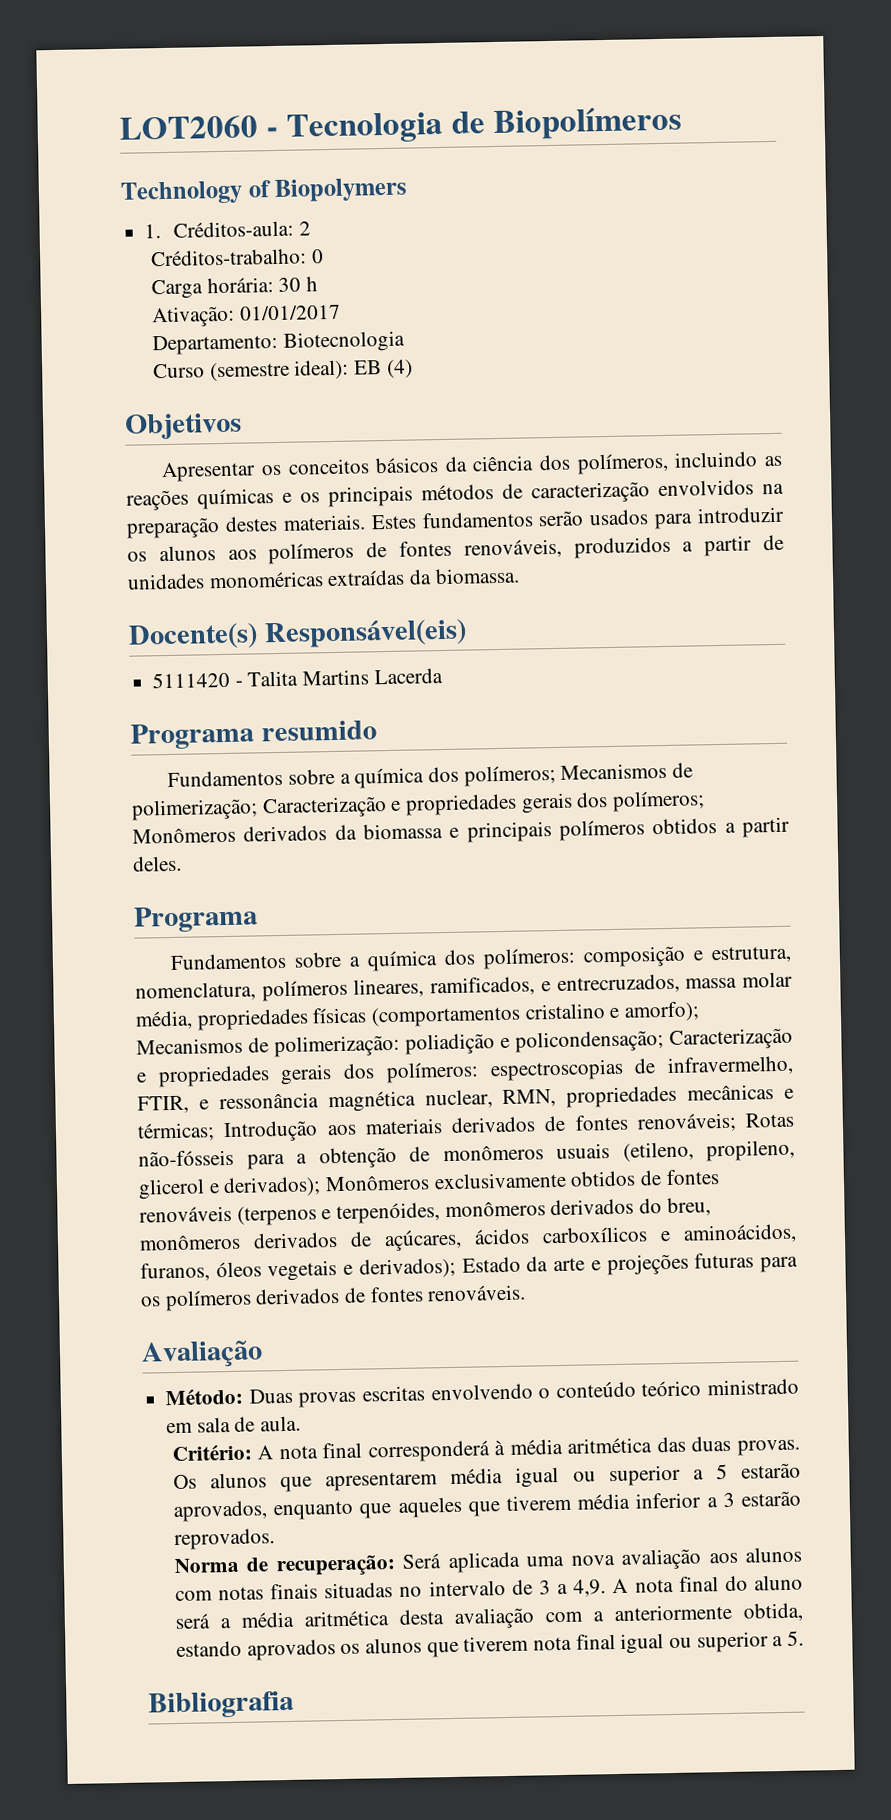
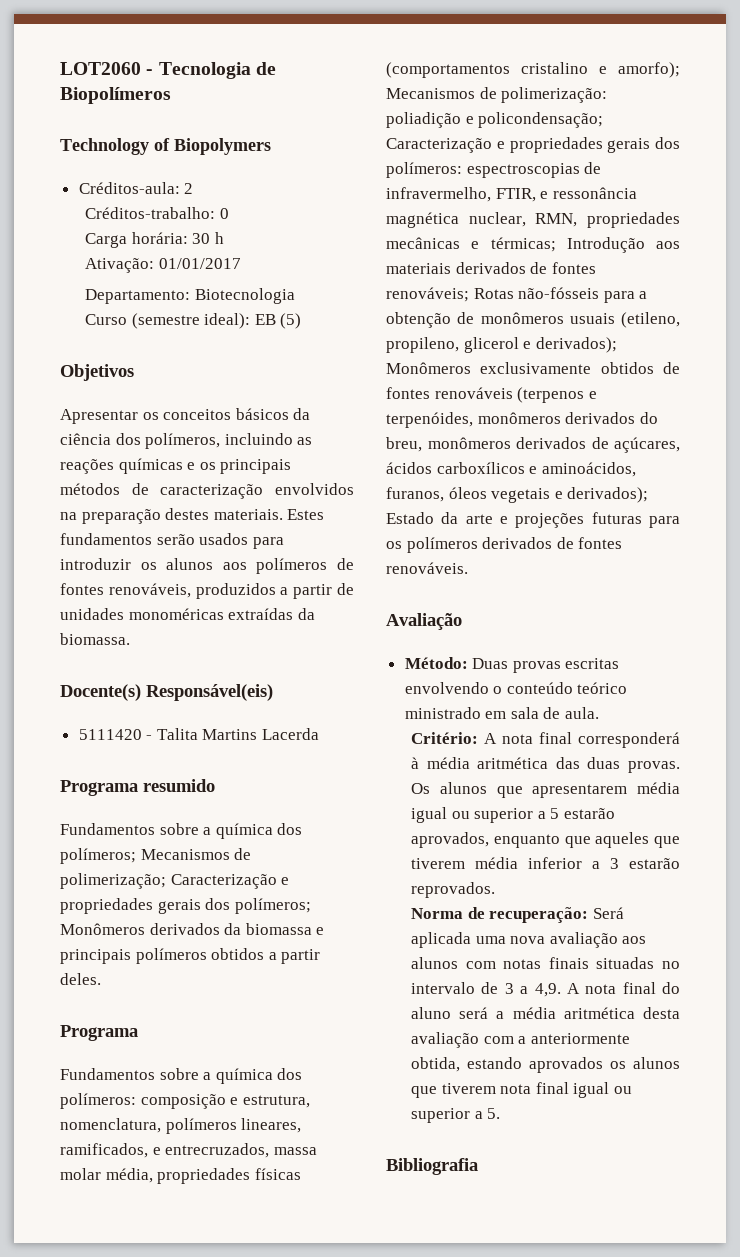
- 1. Créditos-aula: 2
+ Créditos-aula: 2
- Curso (semestre ideal): EB (4)
+ Curso (semestre ideal): EB (5)

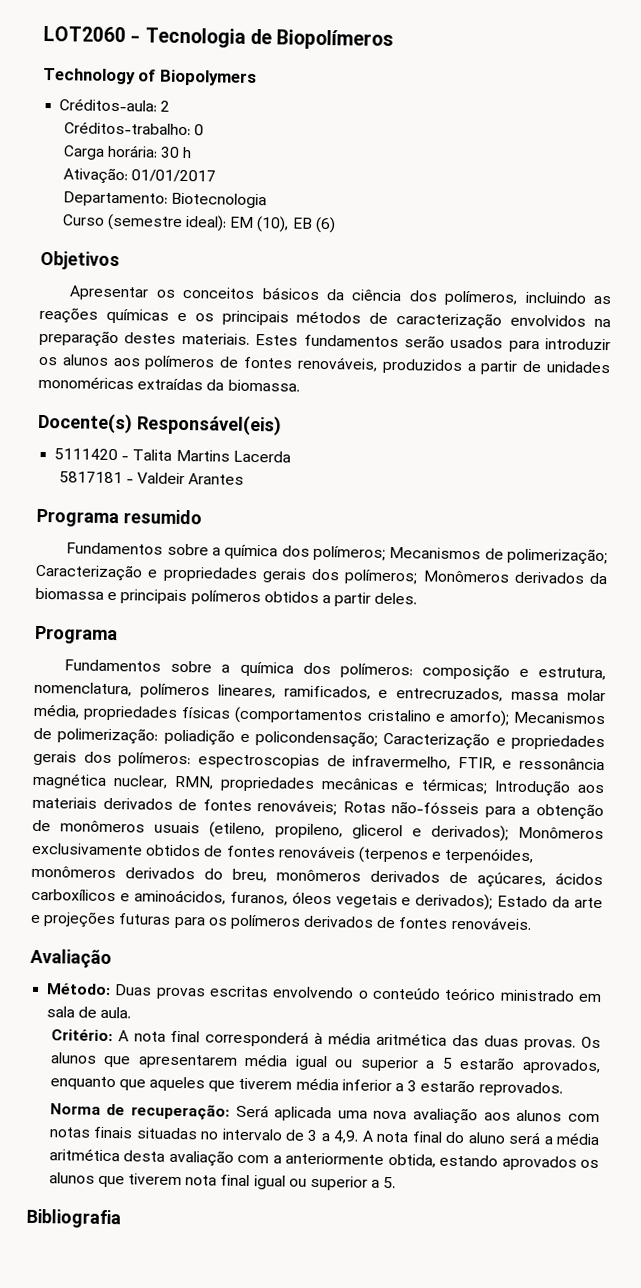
- Curso (semestre ideal): EB (5)
+ Curso (semestre ideal): EM (10), EB (6)
+ 5817181 - Valdeir Arantes

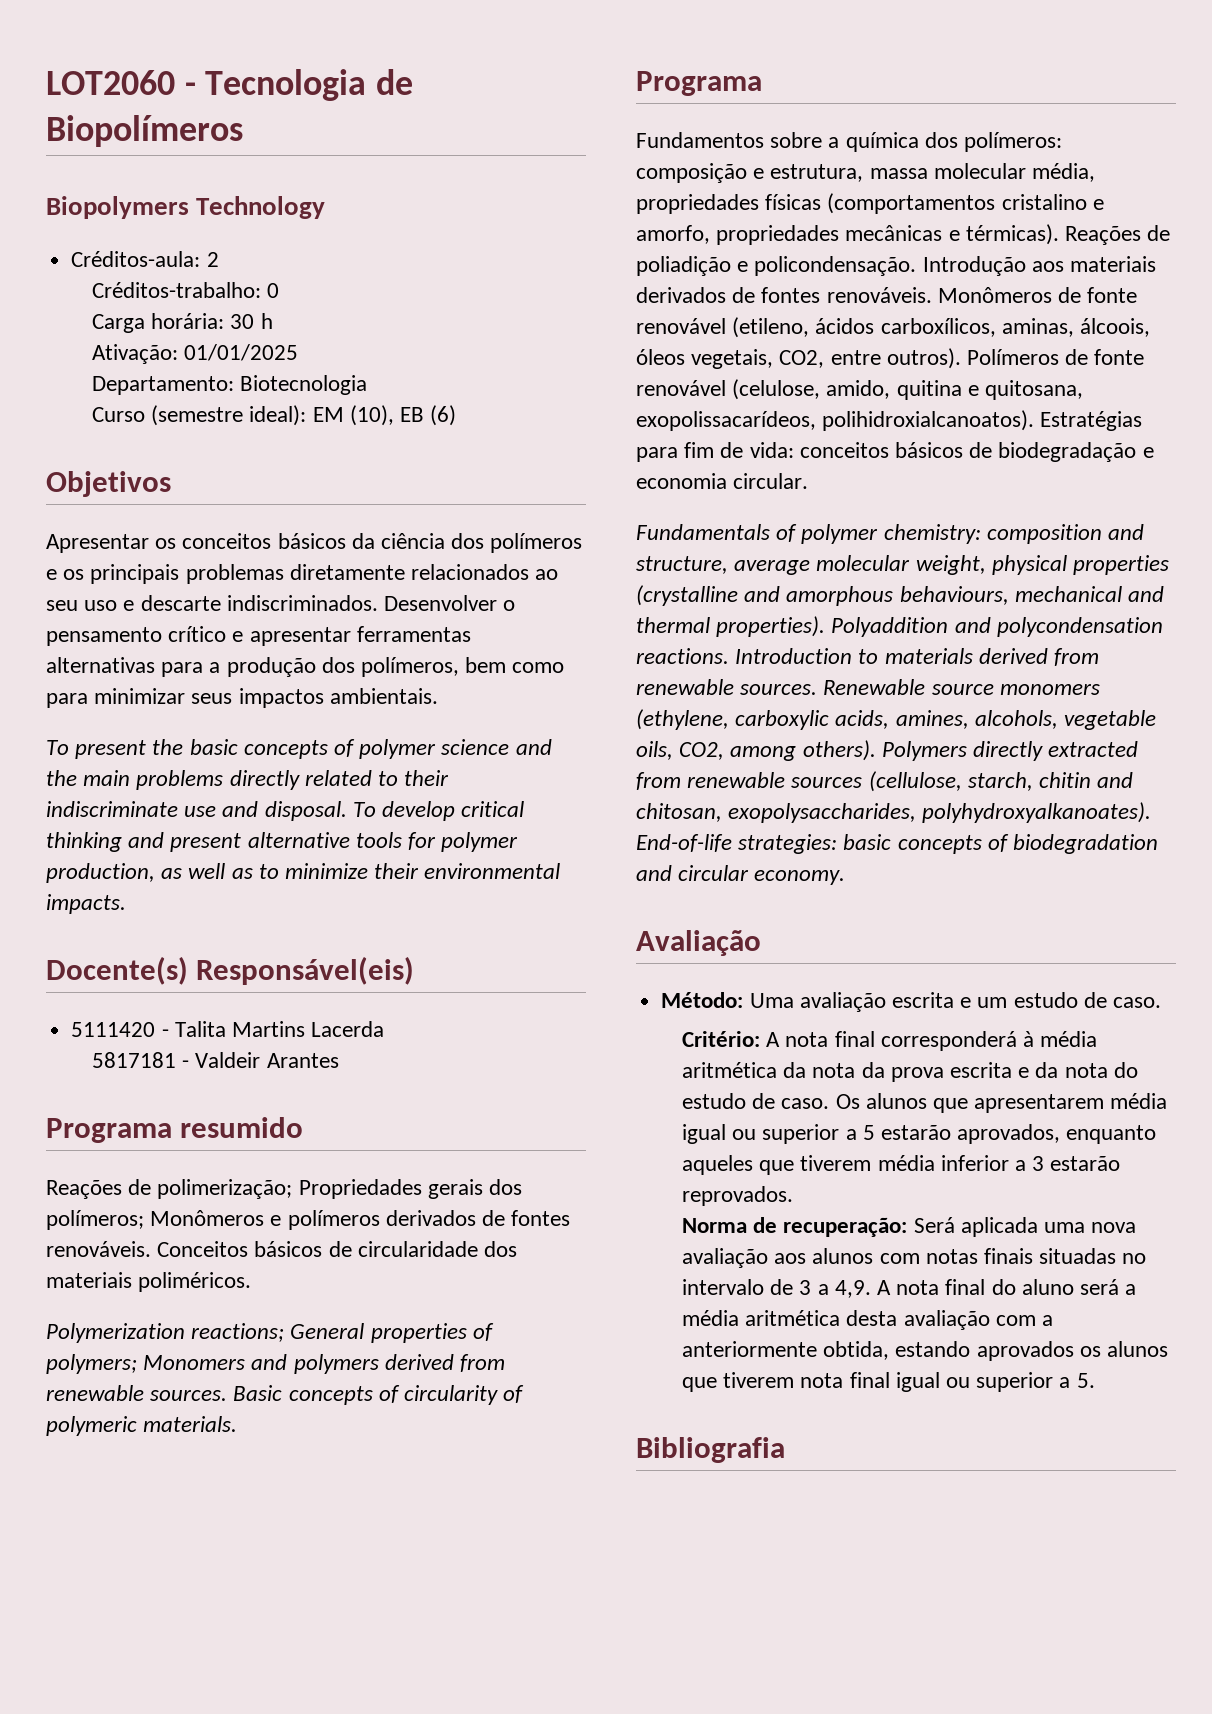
- Technology of Biopolymers
+ Biopolymers Technology
- Ativação: 01/01/2017
+ Ativação: 01/01/2025
- Apresentar os conceitos básicos da ciência dos polímeros, incluindo as reações químicas e os principais métodos de caracterização envolvidos na preparação destes materiais. Estes fundamentos serão usados para introduzir os alunos aos polímeros de fontes renováveis, produzidos a partir de unidades monoméricas extraídas da biomassa.
+ Apresentar os conceitos básicos da ciência dos polímeros e os principais problemas diretamente relacionados ao seu uso e descarte indiscriminados. Desenvolver o pensamento crítico e apresentar ferramentas alternativas para a produção dos polímeros, bem como para minimizar seus impactos ambientais.
+ To present the basic concepts of polymer science and the main problems directly related to their indiscriminate use and disposal. To develop critical thinking and present alternative tools for polymer production, as well as to minimize their environmental impacts.
- Fundamentos sobre a química dos polímeros; Mecanismos de polimerização; Caracterização e propriedades gerais dos polímeros; Monômeros derivados da biomassa e principais polímeros obtidos a partir deles.
+ Reações de polimerização; Propriedades gerais dos polímeros; Monômeros e polímeros derivados de fontes renováveis. Conceitos básicos de circularidade dos materiais poliméricos.
+ Polymerization reactions; General properties of polymers; Monomers and polymers derived from renewable sources. Basic concepts of circularity of polymeric materials.
- Fundamentos sobre a química dos polímeros: composição e estrutura, nomenclatura, polímeros lineares, ramificados, e entrecruzados, massa molar média, propriedades físicas (comportamentos cristalino e amorfo); Mecanismos de polimerização: poliadição e policondensação; Caracterização e propriedades gerais dos polímeros: espectroscopias de infravermelho, FTIR, e ressonância magnética nuclear, RMN, propriedades mecânicas e térmicas; Introdução aos materiais derivados de fontes renováveis; Rotas não-fósseis para a obtenção de monômeros usuais (etileno, propileno, glicerol e derivados); Monômeros exclusivamente obtidos de fontes renováveis (terpenos e terpenóides, monômeros derivados do breu, monômeros derivados de açúcares, ácidos carboxílicos e aminoácidos, furanos, óleos vegetais e derivados); Estado da arte e projeções futuras para os polímeros derivados de fontes renováveis.
+ Fundamentos sobre a química dos polímeros: composição e estrutura, massa molecular média, propriedades físicas (comportamentos cristalino e amorfo, propriedades mecânicas e térmicas). Reações de poliadição e policondensação. Introdução aos materiais derivados de fontes renováveis. Monômeros de fonte renovável (etileno, ácidos carboxílicos, aminas, álcoois, óleos vegetais, CO2, entre outros). Polímeros de fonte renovável (celulose, amido, quitina e quitosana, exopolissacarídeos, polihidroxialcanoatos). Estratégias para fim de vida: conceitos básicos de biodegradação e economia circular.
+ Fundamentals of polymer chemistry: composition and structure, average molecular weight, physical properties (crystalline and amorphous behaviours, mechanical and thermal properties). Polyaddition and polycondensation reactions. Introduction to materials derived from renewable sources. Renewable source monomers (ethylene, carboxylic acids, amines, alcohols, vegetable oils, CO2, among others). Polymers directly extracted from renewable sources (cellulose, starch, chitin and chitosan, exopolysaccharides, polyhydroxyalkanoates). End-of-life strategies: basic concepts of biodegradation and circular economy.
  Avaliação
- Método: Duas provas escritas envolvendo o conteúdo teórico ministrado em sala de aula.
+ Método: Uma avaliação escrita e um estudo de caso.
- Critério: A nota final corresponderá à média aritmética das duas provas.
+ Critério: A nota final corresponderá à média aritmética da nota da prova escrita e da nota do estudo de caso.
- Os alunos que apresentarem média igual ou superior a 5 estarão aprovados, enquanto que aqueles que tiverem média inferior a 3 estarão reprovados.
+ Os alunos que apresentarem média igual ou superior a 5 estarão aprovados, enquanto aqueles que tiverem média inferior a 3 estarão reprovados.

